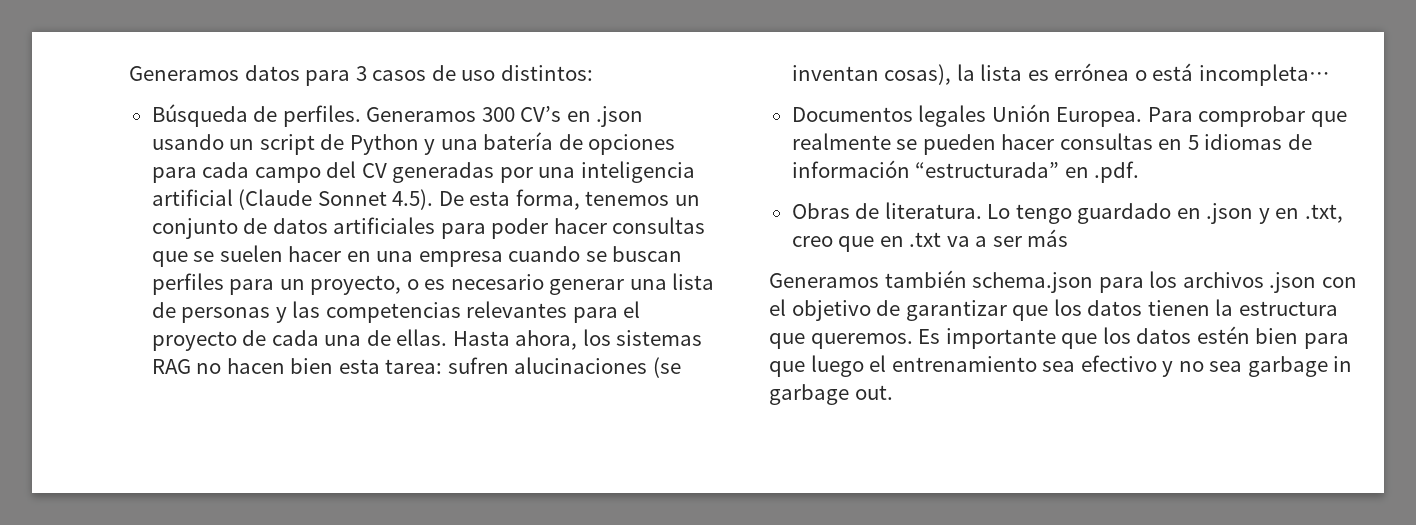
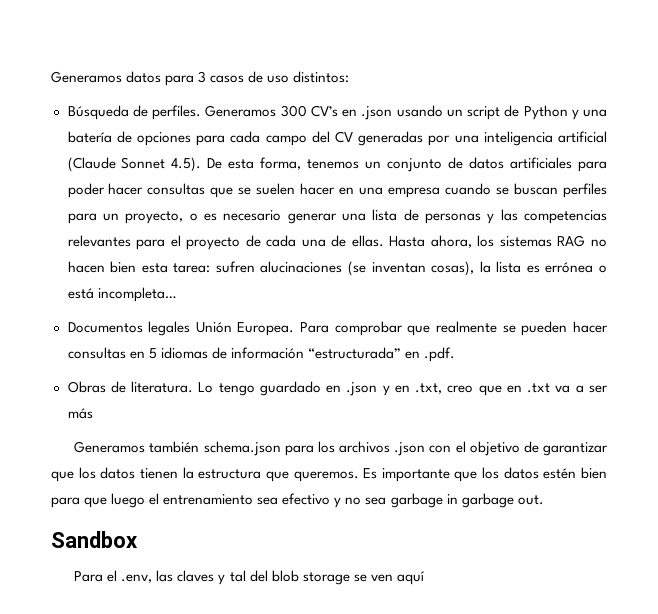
+ Sandbox
+ Para el .env, las claves y tal del blob storage se ven aquí

